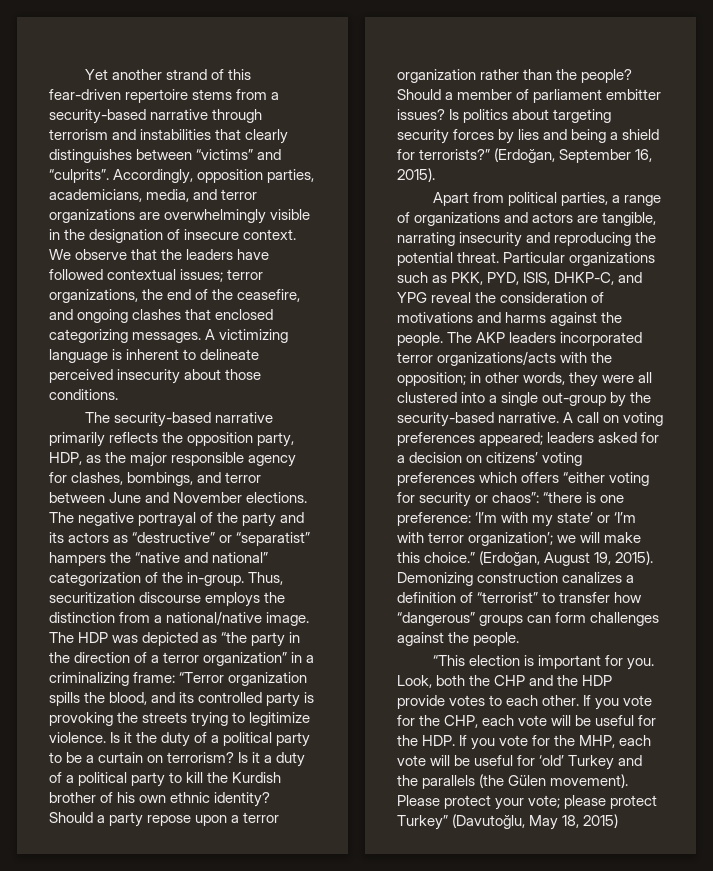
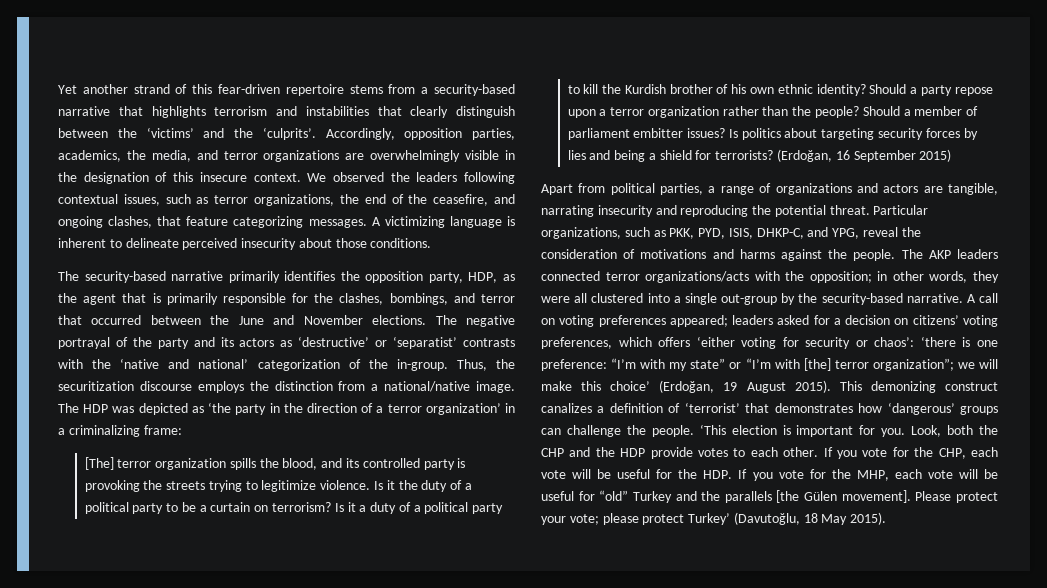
- Yet another strand of this fear-driven repertoire stems from a security-based narrative through terrorism and instabilities that clearly distinguishes between “victims” and “culprits”.
+ Yet another strand of this fear-driven repertoire stems from a security-based narrative that highlights terrorism and instabilities that clearly distinguish between the ‘victims’ and the ‘culprits’.
- Accordingly, opposition parties, academicians, media, and terror organizations are overwhelmingly visible in the designation of insecure context.
+ Accordingly, opposition parties, academics, the media, and terror organizations are overwhelmingly visible in the designation of this insecure context.
- We observe that the leaders have followed contextual issues; terror organizations, the end of the ceasefire, and ongoing clashes that enclosed categorizing messages.
+ We observed the leaders following contextual issues, such as terror organizations, the end of the ceasefire, and ongoing clashes, that feature categorizing messages.
- The security-based narrative primarily reflects the opposition party, HDP, as the major responsible agency for clashes, bombings, and terror between June and November elections.
+ The security-based narrative primarily identifies the opposition party, HDP, as the agent that is primarily responsible for the clashes, bombings, and terror that occurred between the June and November elections.
- The negative portrayal of the party and its actors as “destructive” or “separatist” hampers the “native and national” categorization of the in-group.
+ The negative portrayal of the party and its actors as ‘destructive’ or ‘separatist’ contrasts with the ‘native and national’ categorization of the in-group.
- Thus, securitization discourse employs the distinction from a national/native image.
+ Thus, the securitization discourse employs the distinction from a national/native image.
- The HDP was depicted as “the party in the direction of a terror organization” in a criminalizing frame: “Terror organization spills the blood, and its controlled party is provoking the streets trying to legitimize violence.
+ The HDP was depicted as ‘the party in the direction of a terror organization’ in a criminalizing frame:
+ [The] terror organization spills the blood, and its controlled party is provoking the streets trying to legitimize violence.
- Is politics about targeting security forces by lies and being a shield for terrorists?” (Erdoğan, September 16, 2015).
+ Is politics about targeting security forces by lies and being a shield for terrorists? (Erdoğan, 16 September 2015)
- Particular organizations such as PKK, PYD, ISIS, DHKP-C, and YPG reveal the consideration of motivations and harms against the people.
+ Particular organizations, such as PKK, PYD, ISIS, DHKP-C, and YPG, reveal the consideration of motivations and harms against the people.
- The AKP leaders incorporated terror organizations/acts with the opposition; in other words, they were all clustered into a single out-group by the security-based narrative.
+ The AKP leaders connected terror organizations/acts with the opposition; in other words, they were all clustered into a single out-group by the security-based narrative.
- A call on voting preferences appeared; leaders asked for a decision on citizens’ voting preferences which offers “either voting for security or chaos”: “there is one preference: ‘I’m with my state’ or ‘I’m with terror organization’; we will make this choice.” (Erdoğan, August 19, 2015). Demonizing construction canalizes a definition of “terrorist” to transfer how “dangerous” groups can form challenges against the people.
- “This election is important for you.
+ A call on voting preferences appeared; leaders asked for a decision on citizens’ voting preferences, which offers ‘either voting for security or chaos’: ‘there is one preference: “I’m with my state” or “I’m with [the] terror organization”; we will make this choice’ (Erdoğan, 19 August 2015). This demonizing construct canalizes a definition of ‘terrorist’ that demonstrates how ‘dangerous’ groups can challenge the people. ‘This election is important for you.
- If you vote for the CHP, each vote will be useful for the HDP. If you vote for the MHP, each vote will be useful for ‘old’ Turkey and the parallels (the Gülen movement).
+ If you vote for the CHP, each vote will be useful for the HDP. If you vote for the MHP, each vote will be useful for “old” Turkey and the parallels [the Gülen movement].
- Please protect your vote; please protect Turkey” (Davutoğlu, May 18, 2015)
+ Please protect your vote; please protect Turkey’ (Davutoğlu, 18 May 2015).

